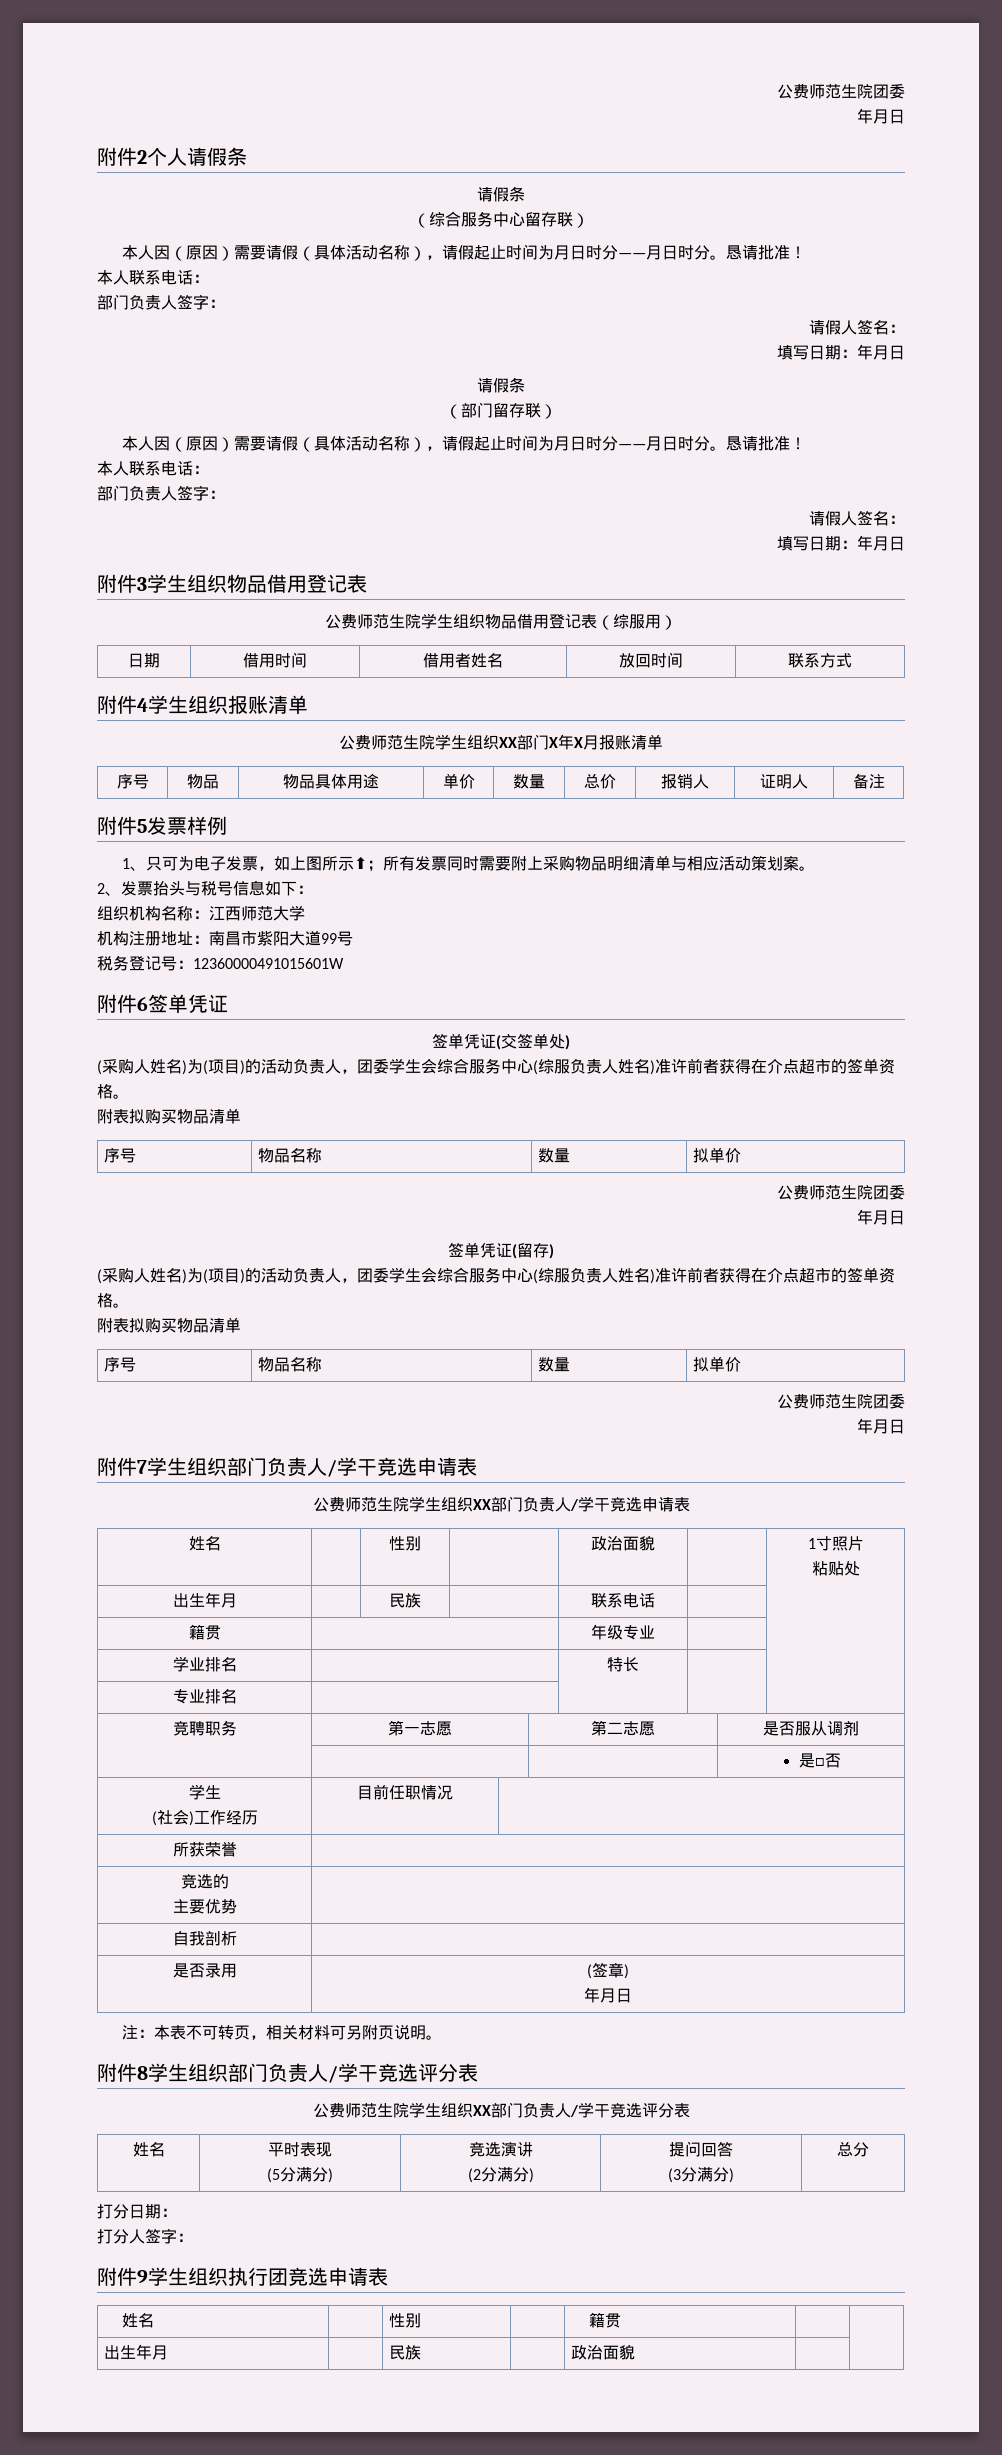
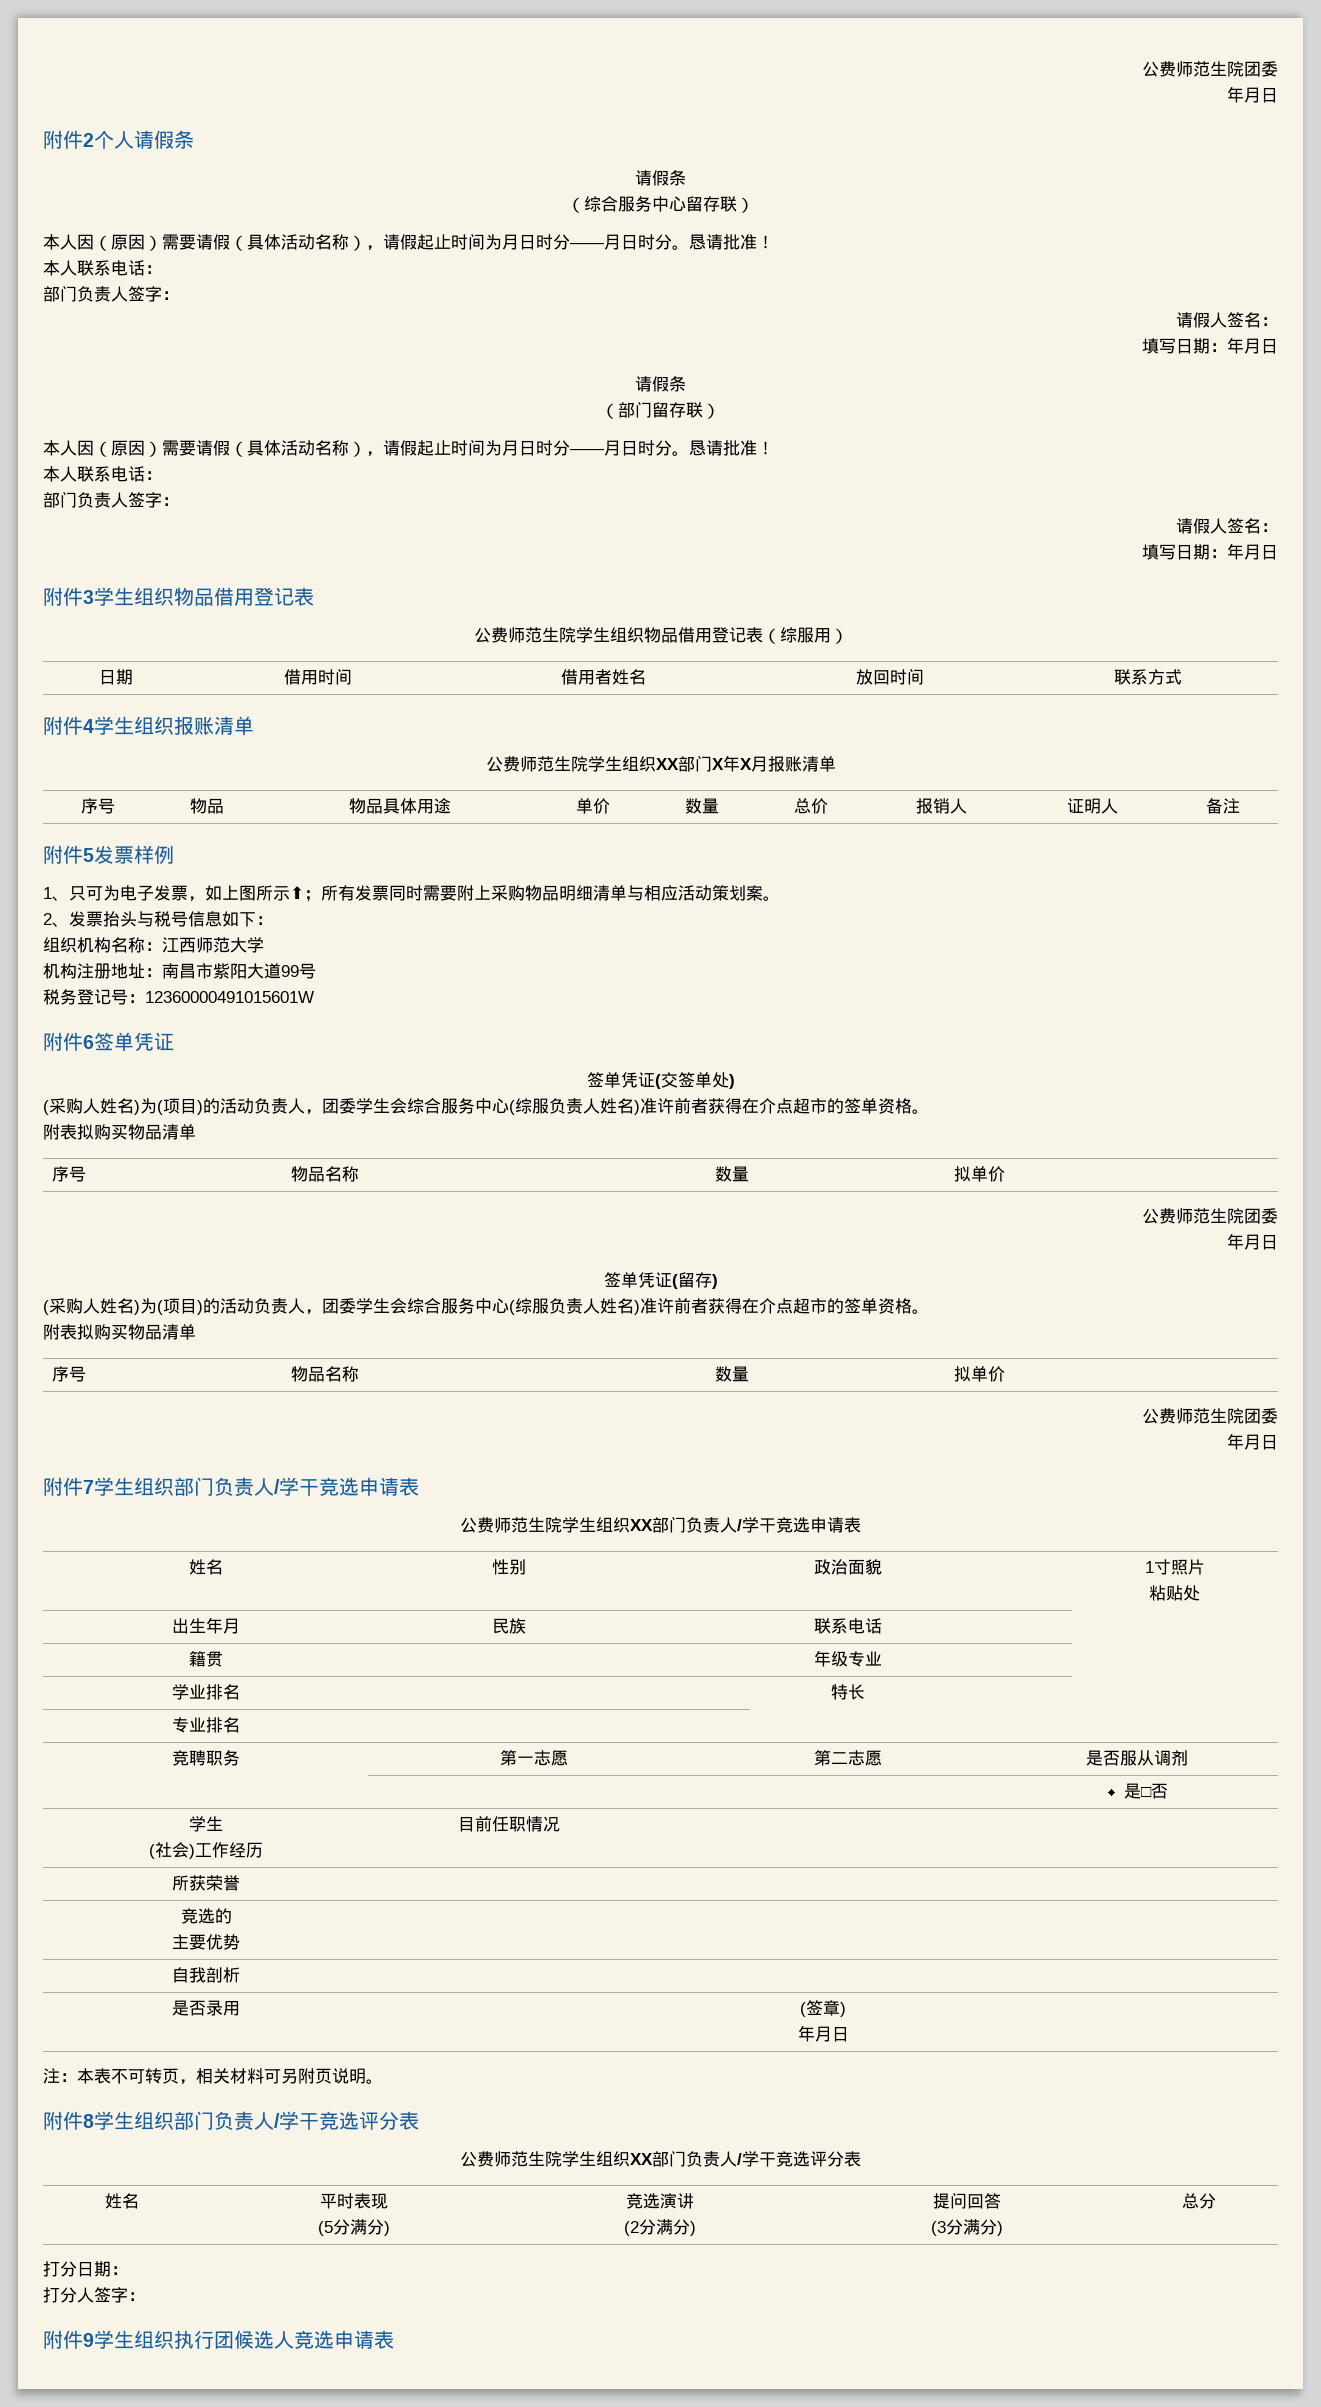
- 附件9学生组织执行团竞选申请表
- 姓名 | | 性别 | | 籍贯 | |
- 出生年月 | | 民族 | | 政治面貌 | |
+ 附件9学生组织执行团候选人竞选申请表

